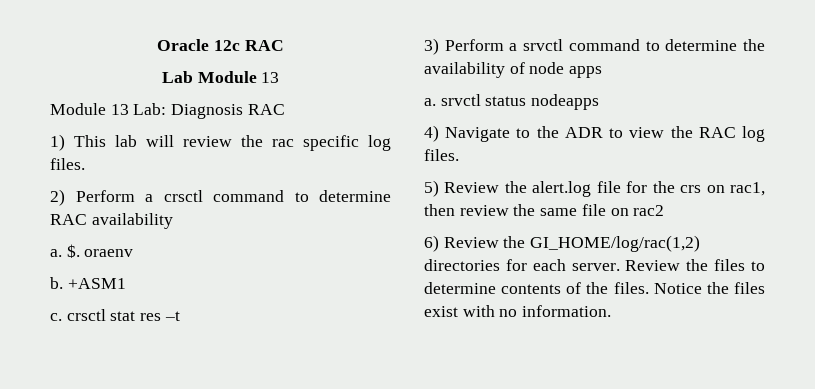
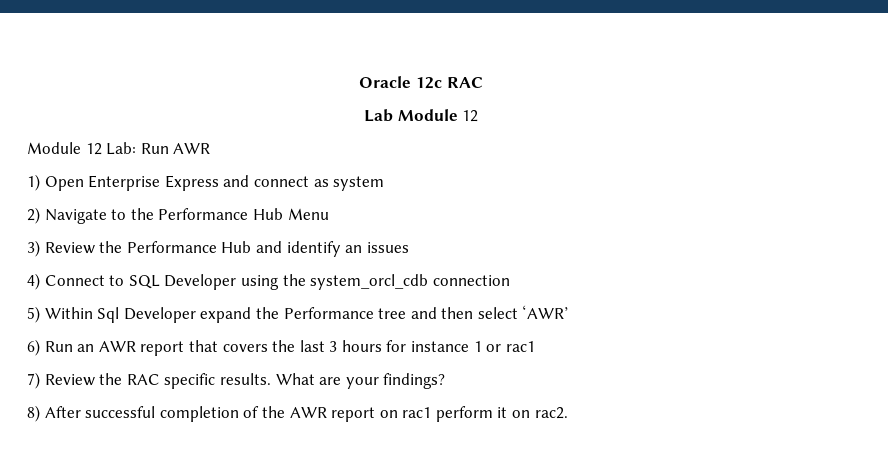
- Lab Module 13
- Module 13 Lab: Diagnosis RAC
- 1) This lab will review the rac specific log files.
- 2) Perform a crsctl command to determine RAC availability
- a. $. oraenv
- b. +ASM1
- c. crsctl stat res –t
- 3) Perform a srvctl command to determine the availability of node apps
- a. srvctl status nodeapps
- 4) Navigate to the ADR to view the RAC log files.
- 5) Review the alert.log file for the crs on rac1, then review the same file on rac2
- 6) Review the GI_HOME/log/rac(1,2) directories for each server. Review the files to determine contents of the files. Notice the files exist with no information.
+ Lab Module 12
+ Module 12 Lab: Run AWR
+ 1) Open Enterprise Express and connect as system
+ 2) Navigate to the Performance Hub Menu
+ 3) Review the Performance Hub and identify an issues
+ 4) Connect to SQL Developer using the system_orcl_cdb connection
+ 5) Within Sql Developer expand the Performance tree and then select ‘AWR’
+ 6) Run an AWR report that covers the last 3 hours for instance 1 or rac1
+ 7) Review the RAC specific results. What are your findings?
+ 8) After successful completion of the AWR report on rac1 perform it on rac2.

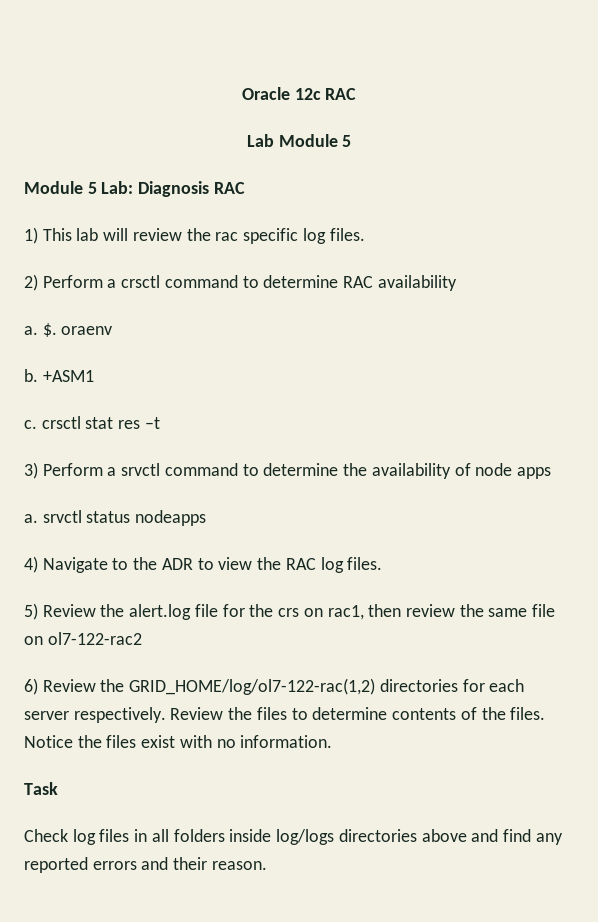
- Lab Module 12
- Module 12 Lab: Run AWR
- 1) Open Enterprise Express and connect as system
- 2) Navigate to the Performance Hub Menu
- 3) Review the Performance Hub and identify an issues
- 4) Connect to SQL Developer using the system_orcl_cdb connection
- 5) Within Sql Developer expand the Performance tree and then select ‘AWR’
- 6) Run an AWR report that covers the last 3 hours for instance 1 or rac1
- 7) Review the RAC specific results. What are your findings?
- 8) After successful completion of the AWR report on rac1 perform it on rac2.
+ Lab Module 5
+ Module 5 Lab: Diagnosis RAC
+ 1) This lab will review the rac specific log files.
+ 2) Perform a crsctl command to determine RAC availability
+ a. $. oraenv
+ b. +ASM1
+ c. crsctl stat res –t
+ 3) Perform a srvctl command to determine the availability of node apps
+ a. srvctl status nodeapps
+ 4) Navigate to the ADR to view the RAC log files.
+ 5) Review the alert.log file for the crs on rac1, then review the same file on ol7-122-rac2
+ 6) Review the GRID_HOME/log/ol7-122-rac(1,2) directories for each server respectively. Review the files to determine contents of the files. Notice the files exist with no information.
+ Task
+ Check log files in all folders inside log/logs directories above and find any reported errors and their reason.

